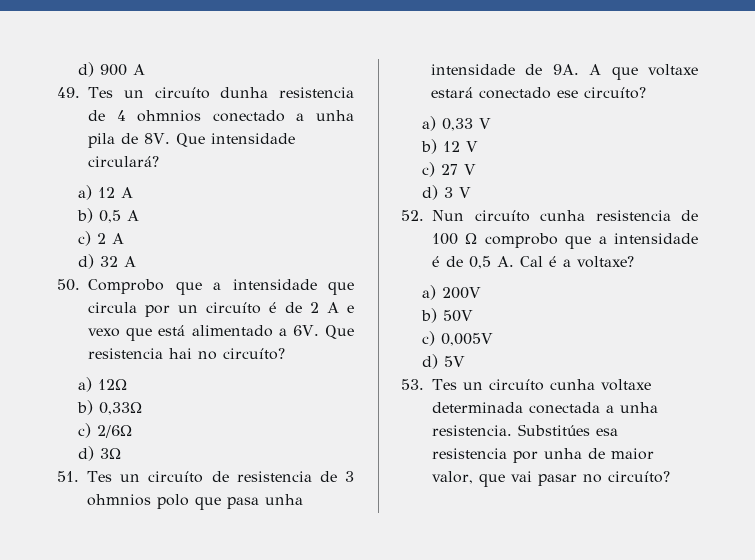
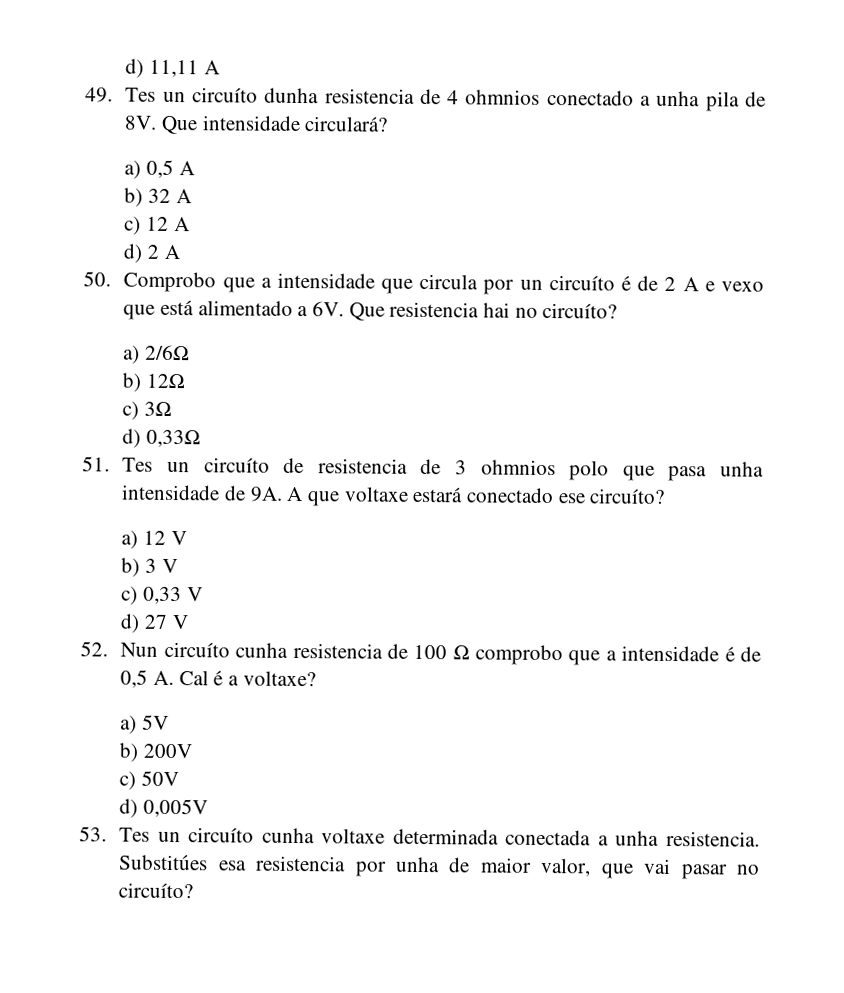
- d) 900 A
+ d) 11,11 A
- a) 12 A
- b) 0,5 A
- c) 2 A
- d) 32 A
+ a) 0,5 A
+ b) 32 A
+ c) 12 A
+ d) 2 A
- a) 12Ω
+ a) 2/6Ω
+ b) 12Ω
- b) 0,33Ω
- c) 2/6Ω
- d) 3Ω
+ c) 3Ω
+ d) 0,33Ω
- a) 0,33 V
- b) 12 V
- c) 27 V
+ a) 12 V
+ b) 3 V
+ c) 0,33 V
+ d) 27 V
- d) 3 V
- a) 200V
+ a) 5V
+ b) 200V
- b) 50V
+ c) 50V
- c) 0,005V
+ d) 0,005V
- d) 5V

